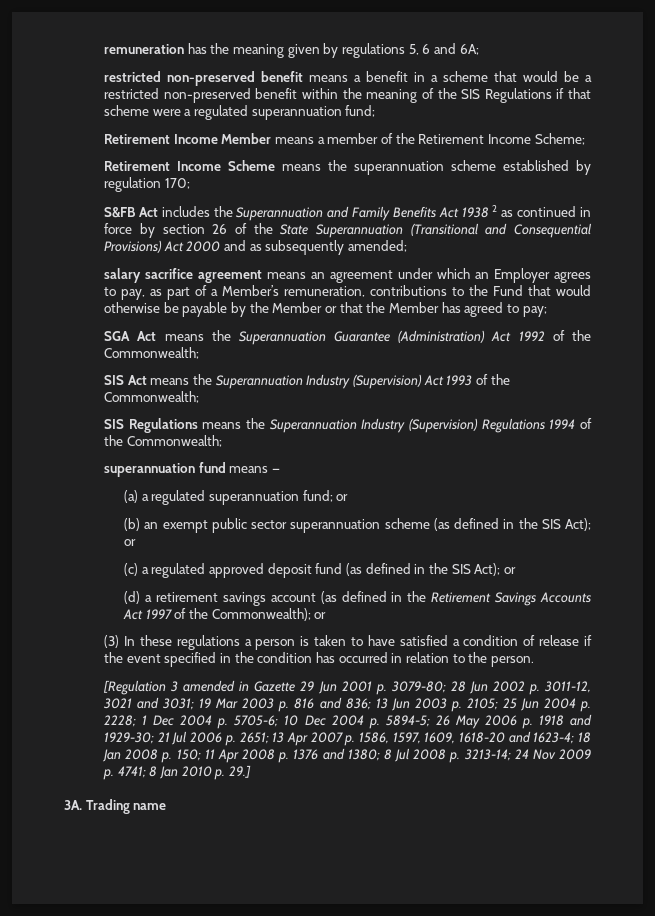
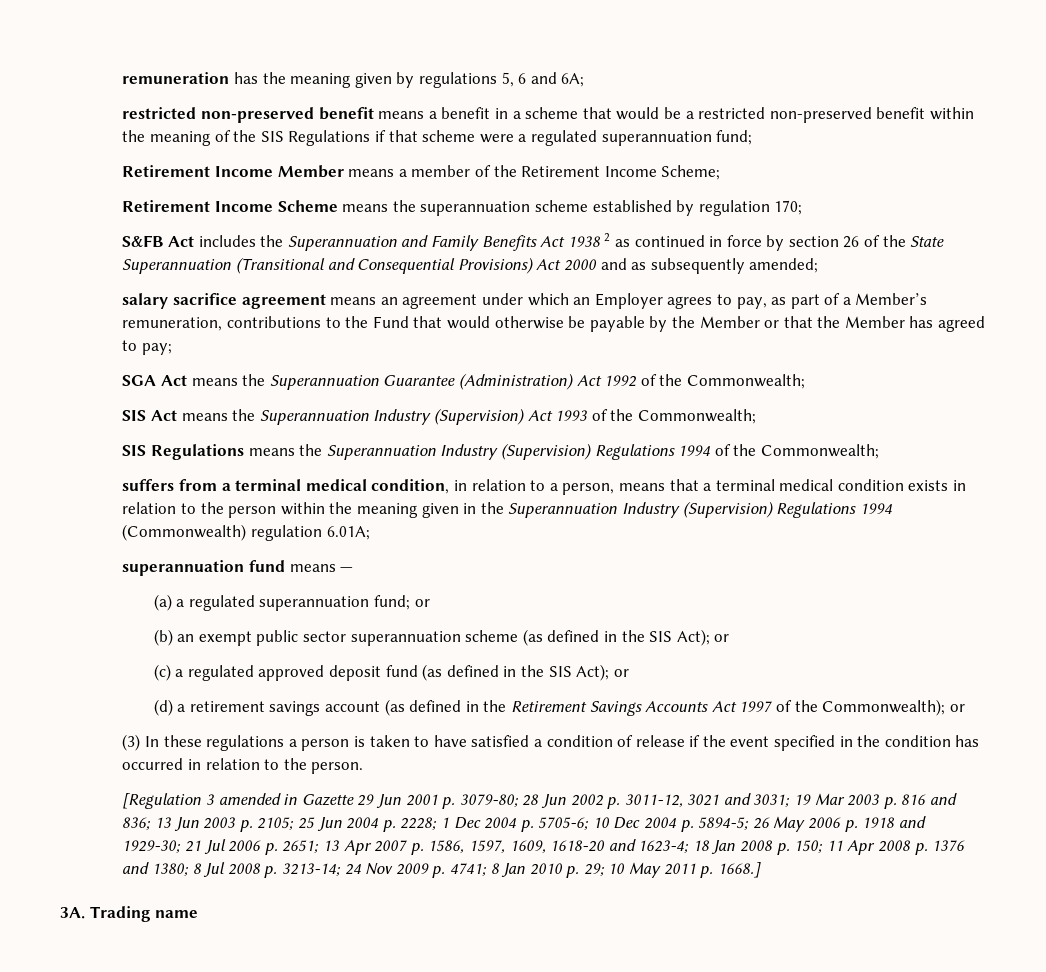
+ suffers from a terminal medical condition, in relation to a person, means that a terminal medical condition exists in relation to the person within the meaning given in the Superannuation Industry (Supervision) Regulations 1994 (Commonwealth) regulation 6.01A;
- 8 Jan 2010 p. 29.]
+ 8 Jan 2010 p. 29; 10 May 2011 p. 1668.]

